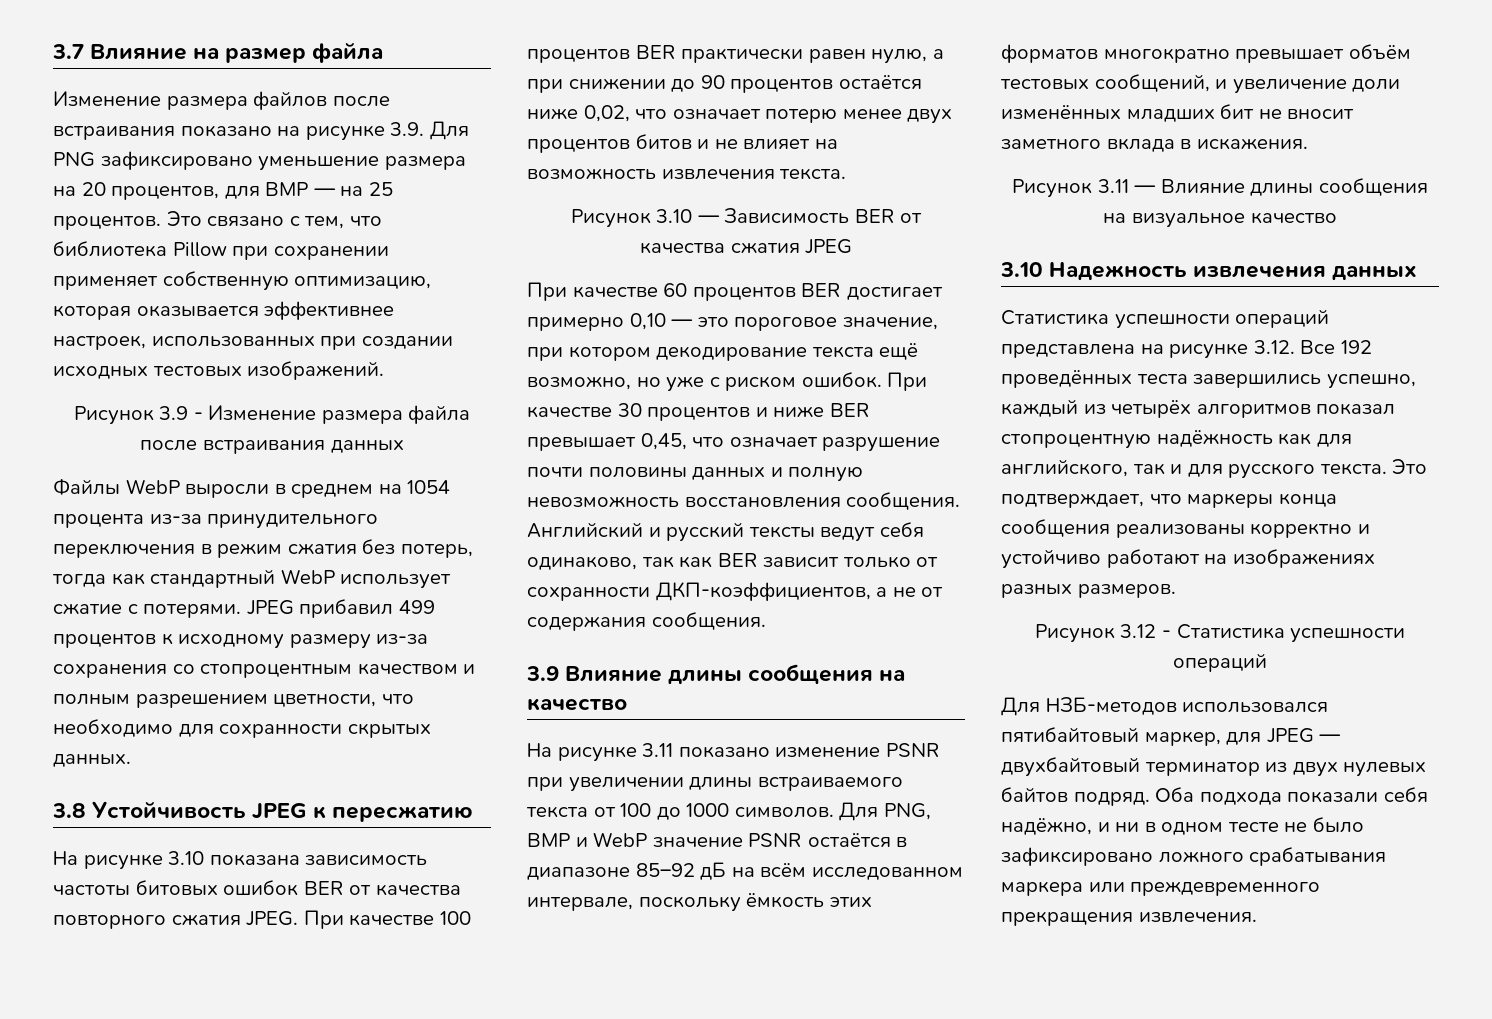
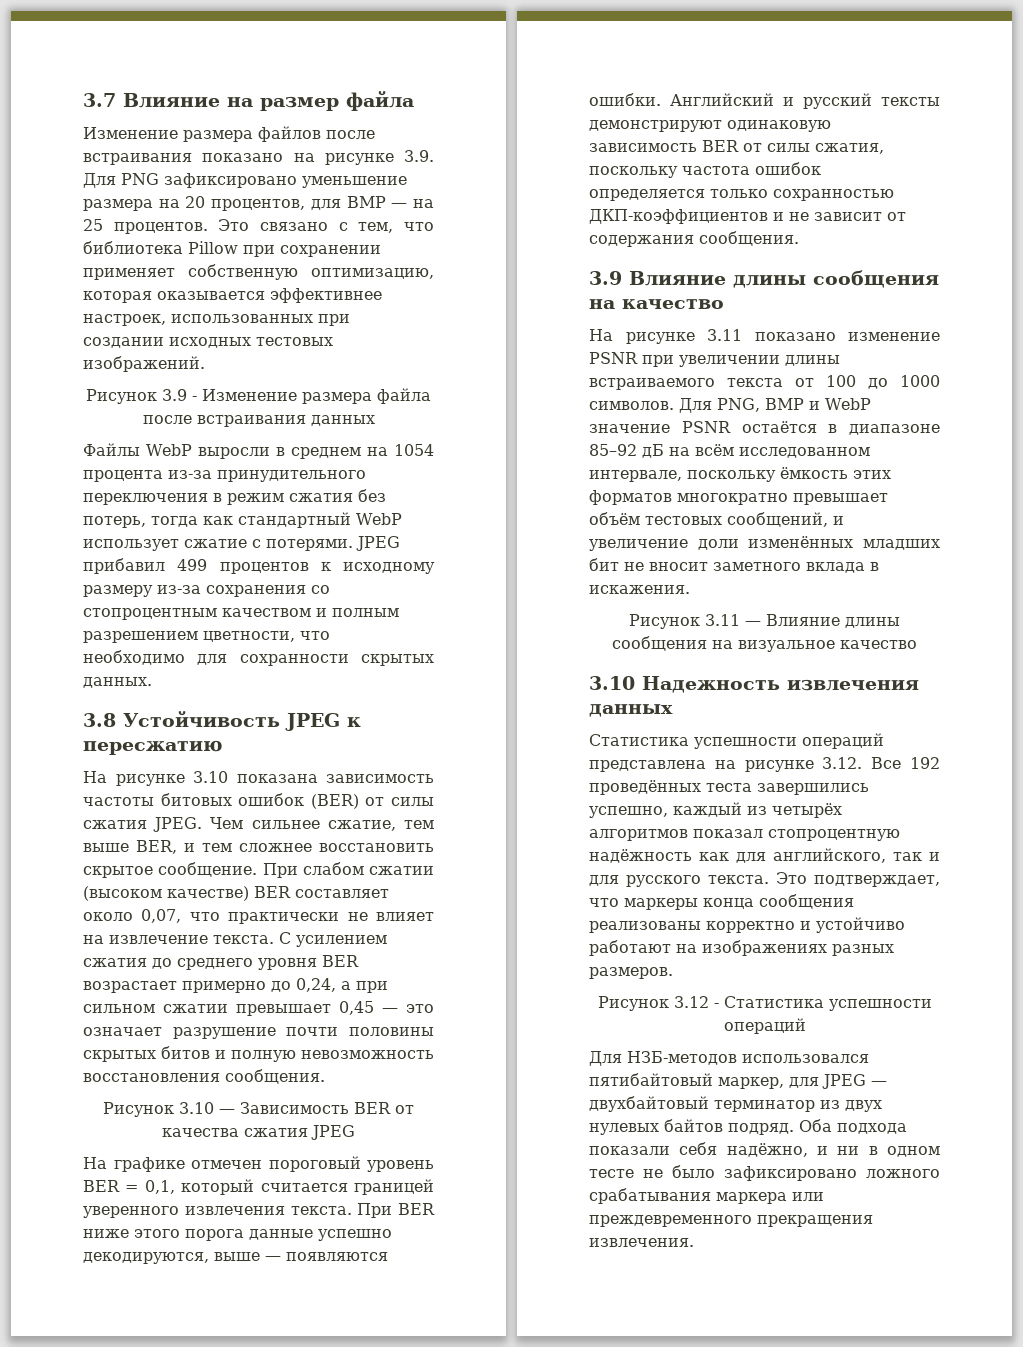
- На рисунке 3.10 показана зависимость частоты битовых ошибок BER от качества повторного сжатия JPEG. При качестве 100 процентов BER практически равен нулю, а при снижении до 90 процентов остаётся ниже 0,02, что означает потерю менее двух процентов битов и не влияет на возможность извлечения текста.
+ На рисунке 3.10 показана зависимость частоты битовых ошибок (BER) от силы сжатия JPEG. Чем сильнее сжатие, тем выше BER, и тем сложнее восстановить скрытое сообщение. При слабом сжатии (высоком качестве) BER составляет около 0,07, что практически не влияет на извлечение текста. С усилением сжатия до среднего уровня BER возрастает примерно до 0,24, а при сильном сжатии превышает 0,45 — это означает разрушение почти половины скрытых битов и полную невозможность восстановления сообщения.
- При качестве 60 процентов BER достигает примерно 0,10 — это пороговое значение, при котором декодирование текста ещё возможно, но уже с риском ошибок. При качестве 30 процентов и ниже BER превышает 0,45, что означает разрушение почти половины данных и полную невозможность восстановления сообщения. Английский и русский тексты ведут себя одинаково, так как BER зависит только от сохранности ДКП-коэффициентов, а не от содержания сообщения.
+ На графике отмечен пороговый уровень BER = 0,1, который считается границей уверенного извлечения текста. При BER ниже этого порога данные успешно декодируются, выше — появляются ошибки. Английский и русский тексты демонстрируют одинаковую зависимость BER от силы сжатия, поскольку частота ошибок определяется только сохранностью ДКП-коэффициентов и не зависит от содержания сообщения.

